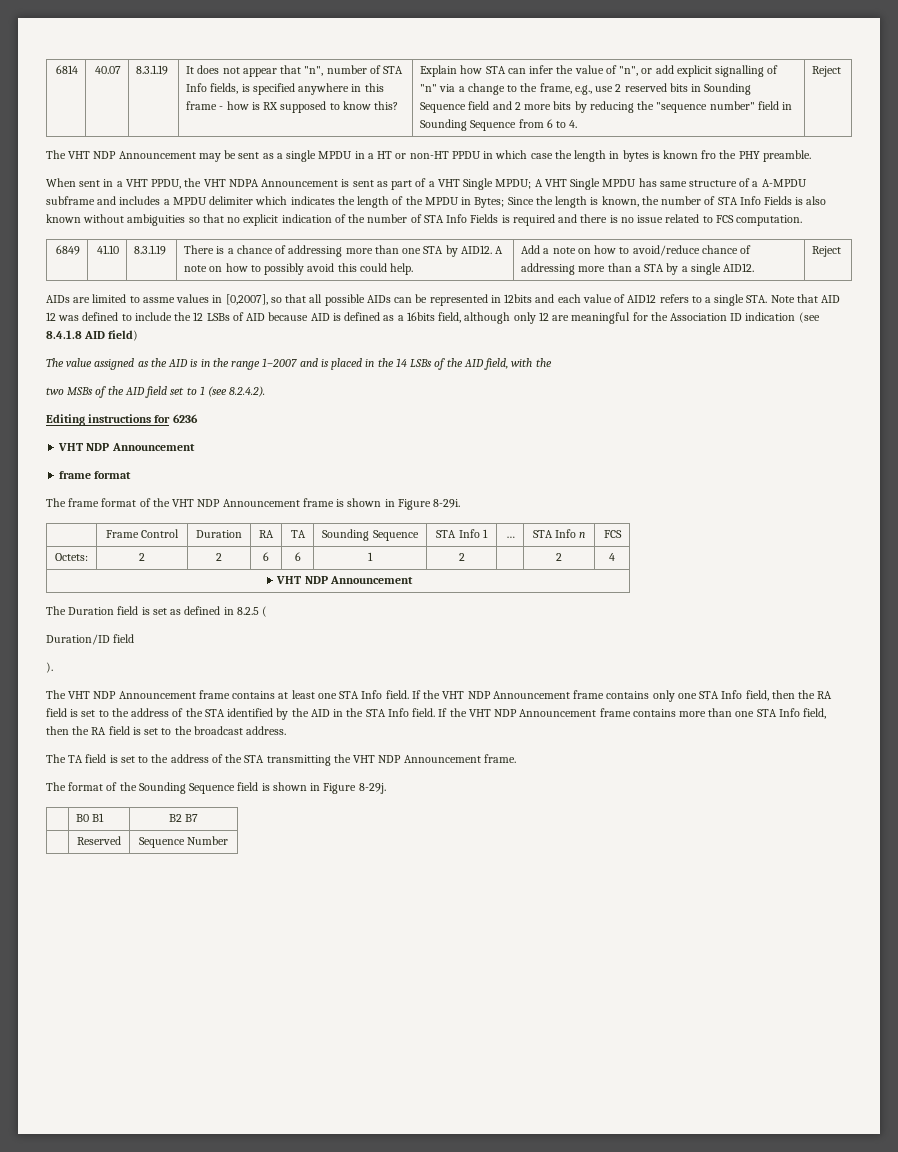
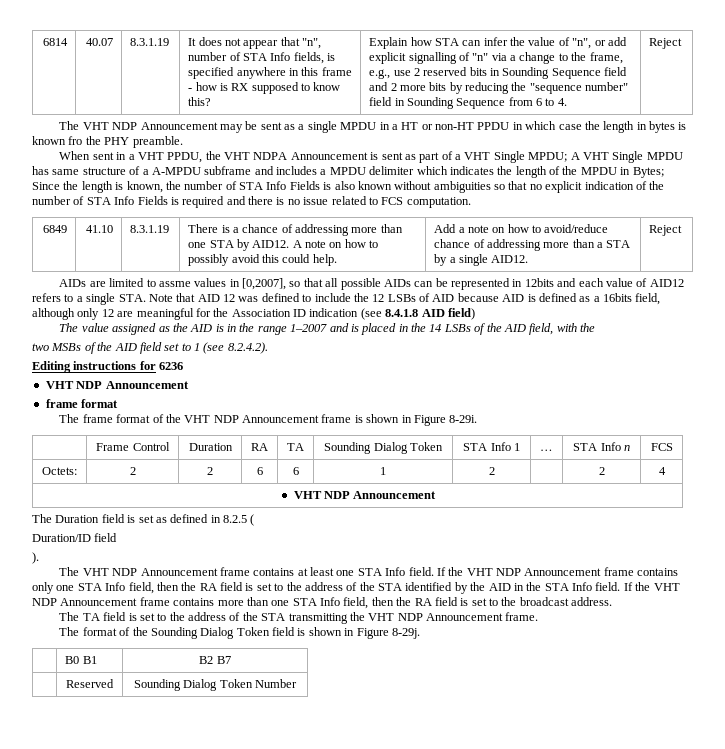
- | Frame Control | Duration | RA | TA | Sounding Sequence | STA Info 1 | … | STA Info n | FCS
+ | Frame Control | Duration | RA | TA | Sounding Dialog Token | STA Info 1 | … | STA Info n | FCS
- The format of the Sounding Sequence field is shown in Figure 8-29j.
+ The format of the Sounding Dialog Token field is shown in Figure 8-29j.
- | Reserved | Sequence Number
+ | Reserved | Sounding Dialog Token Number

